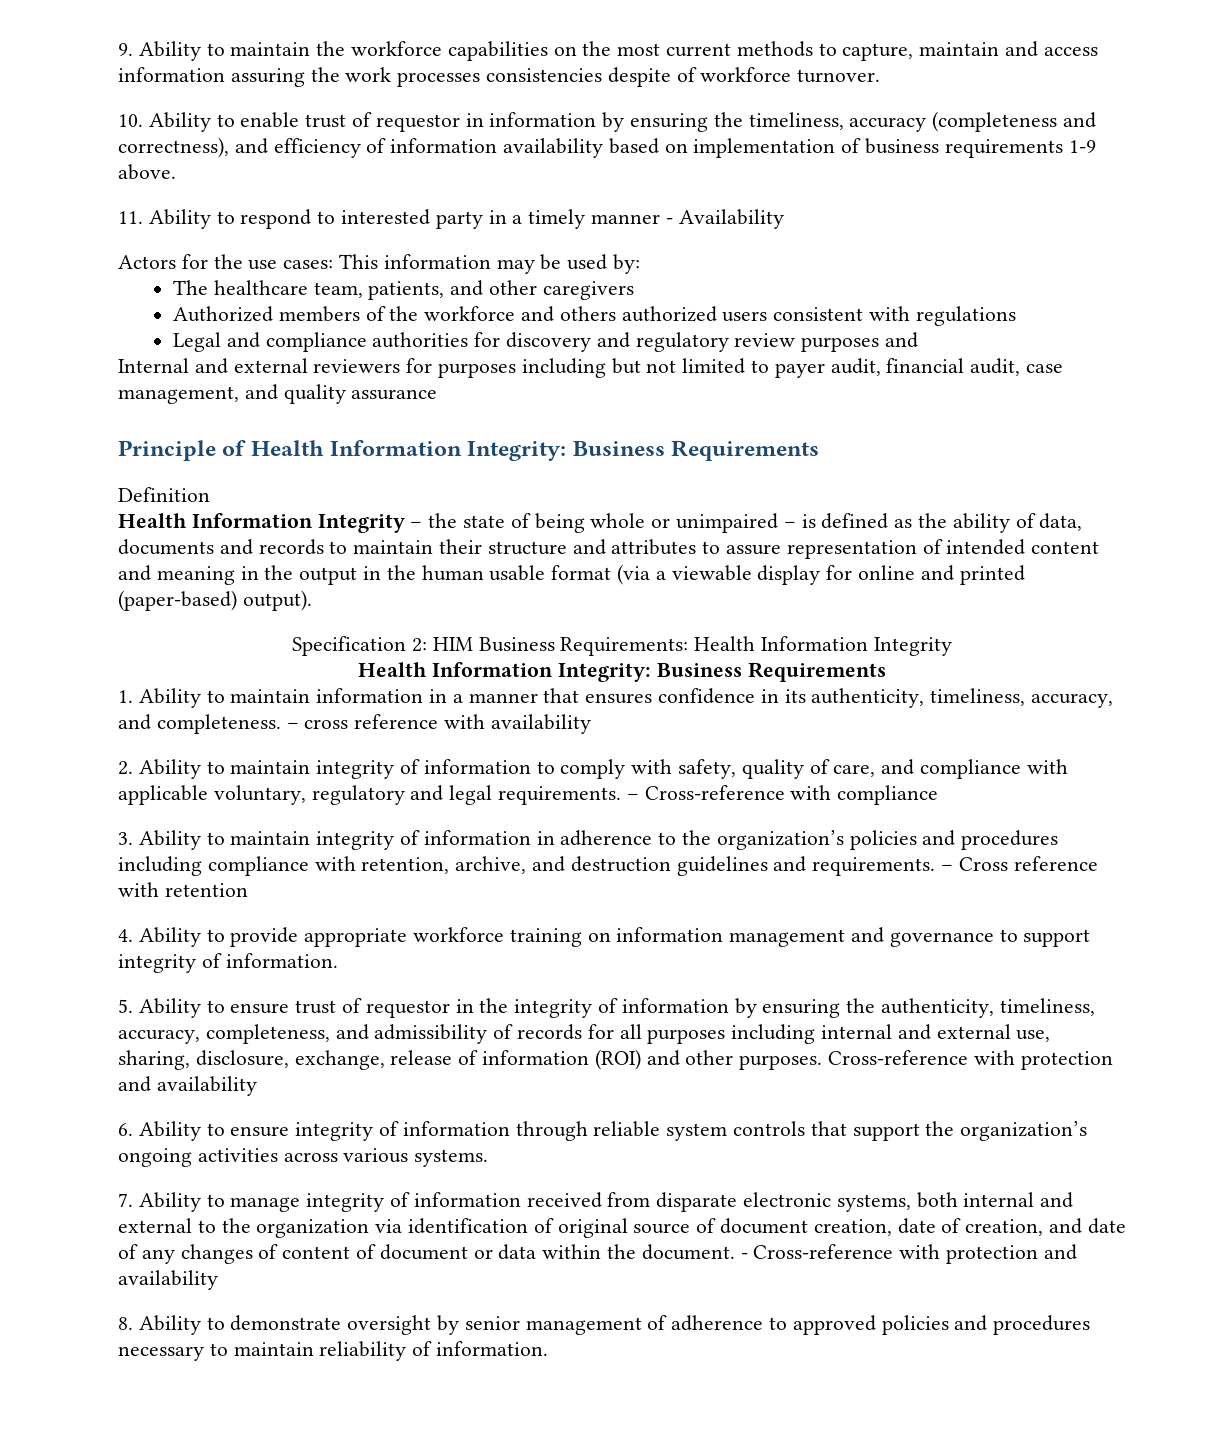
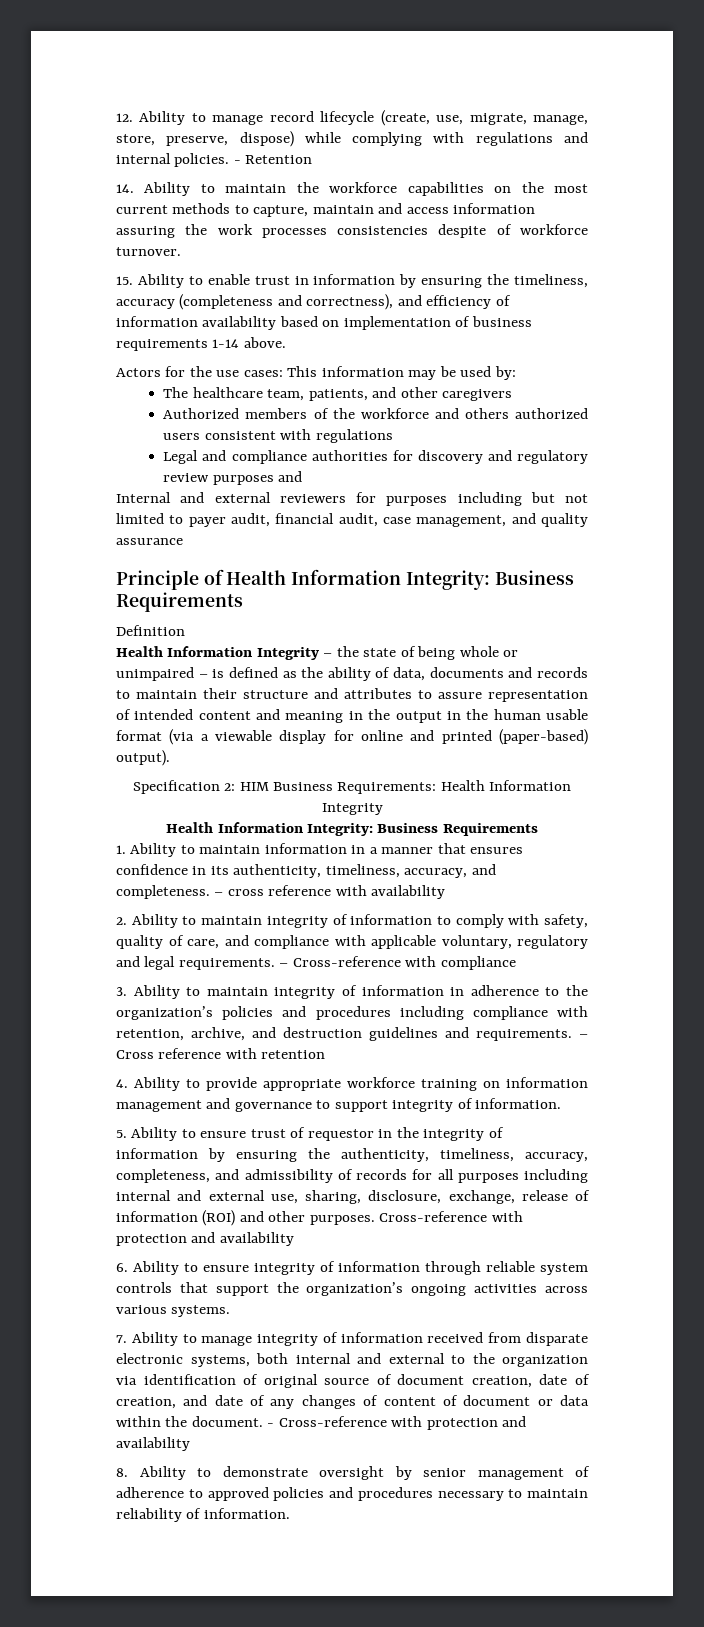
- 9. Ability to maintain the workforce capabilities on the most current methods to capture, maintain and access information assuring the work processes consistencies despite of workforce turnover.
+ 12. Ability to manage record lifecycle (create, use, migrate, manage, store, preserve, dispose) while complying with regulations and internal policies. - Retention
+ 14. Ability to maintain the workforce capabilities on the most current methods to capture, maintain and access information assuring the work processes consistencies despite of workforce turnover.
- 10. Ability to enable trust of requestor in information by ensuring the timeliness, accuracy (completeness and correctness), and efficiency of information availability based on implementation of business requirements 1-9 above.
+ 15. Ability to enable trust in information by ensuring the timeliness, accuracy (completeness and correctness), and efficiency of information availability based on implementation of business requirements 1-14 above.
- 11. Ability to respond to interested party in a timely manner - Availability

